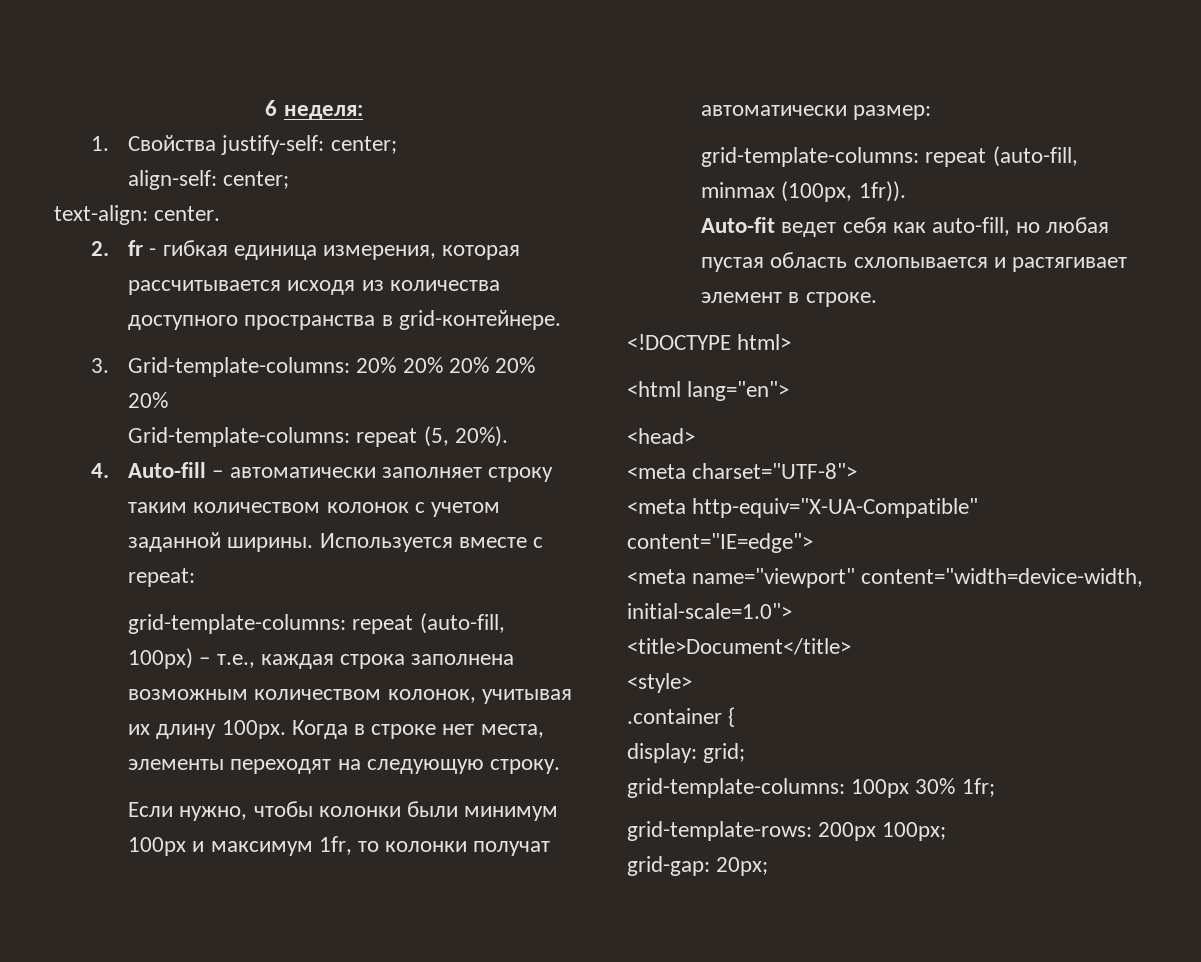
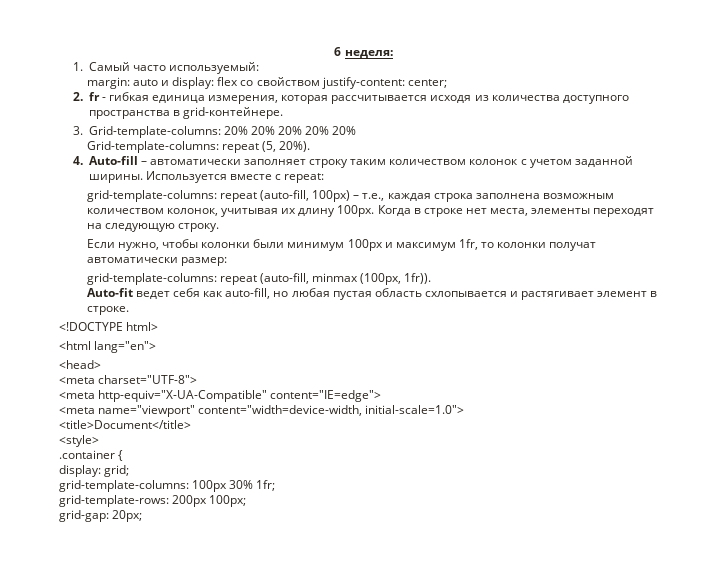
- 1. Свойства justify-self: center;
- align-self: center;
- text-align: center.
+ 1. Самый часто используемый:
+ margin: auto и display: flex со свойством justify-content: center;

